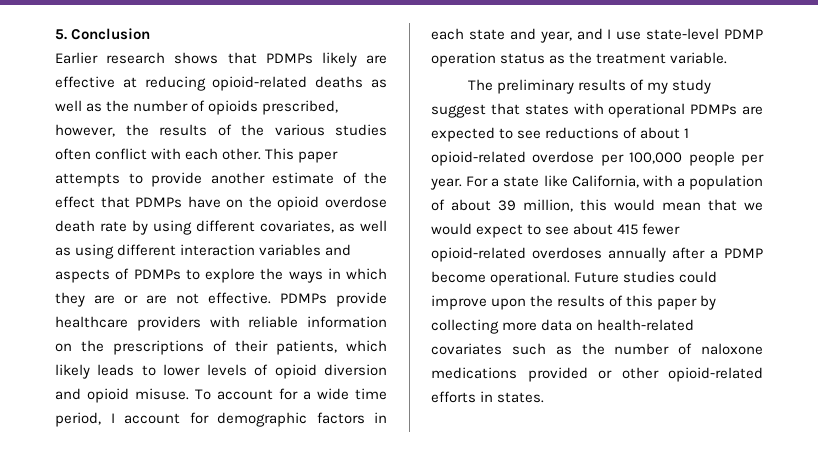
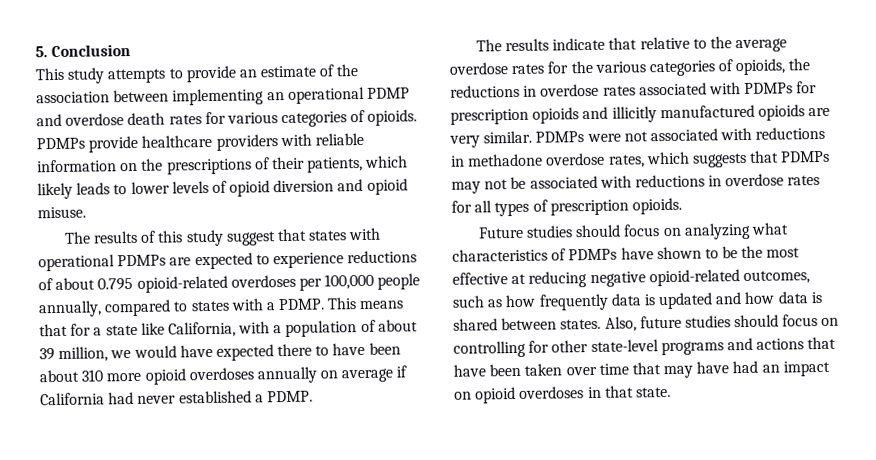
- Earlier research shows that PDMPs likely are effective at reducing opioid-related deaths as well as the number of opioids prescribed, however, the results of the various studies often conflict with each other. This paper attempts to provide another estimate of the effect that PDMPs have on the opioid overdose death rate by using different covariates, as well as using different interaction variables and aspects of PDMPs to explore the ways in which they are or are not effective.
+ This study attempts to provide an estimate of the association between implementing an operational PDMP and overdose death rates for various categories of opioids.
- PDMPs provide healthcare providers with reliable information on the prescriptions of their patients, which likely leads to lower levels of opioid diversion and opioid misuse. To account for a wide time period, I account for demographic factors in each state and year, and I use state-level PDMP operation status as the treatment variable.
- The preliminary results of my study suggest that states with operational PDMPs are expected to see reductions of about 1 opioid-related overdose per 100,000 people per year. For a state like California, with a population of about 39 million, this would mean that we would expect to see about 415 fewer opioid-related overdoses annually after a PDMP become operational. Future studies could improve upon the results of this paper by collecting more data on health-related covariates such as the number of naloxone medications provided or other opioid-related efforts in states.
+ PDMPs provide healthcare providers with reliable information on the prescriptions of their patients, which likely leads to lower levels of opioid diversion and opioid misuse.
+ The results of this study suggest that states with operational PDMPs are expected to experience reductions of about 0.795 opioid-related overdoses per 100,000 people annually, compared to states with a PDMP. This means that for a state like California, with a population of about 39 million, we would have expected there to have been about 310 more opioid overdoses annually on average if California had never established a PDMP.
+ The results indicate that relative to the average overdose rates for the various categories of opioids, the reductions in overdose rates associated with PDMPs for prescription opioids and illicitly manufactured opioids are very similar. PDMPs were not associated with reductions in methadone overdose rates, which suggests that PDMPs may not be associated with reductions in overdose rates for all types of prescription opioids.
+ Future studies should focus on analyzing what characteristics of PDMPs have shown to be the most effective at reducing negative opioid-related outcomes, such as how frequently data is updated and how data is shared between states. Also, future studies should focus on controlling for other state-level programs and actions that have been taken over time that may have had an impact on opioid overdoses in that state.

